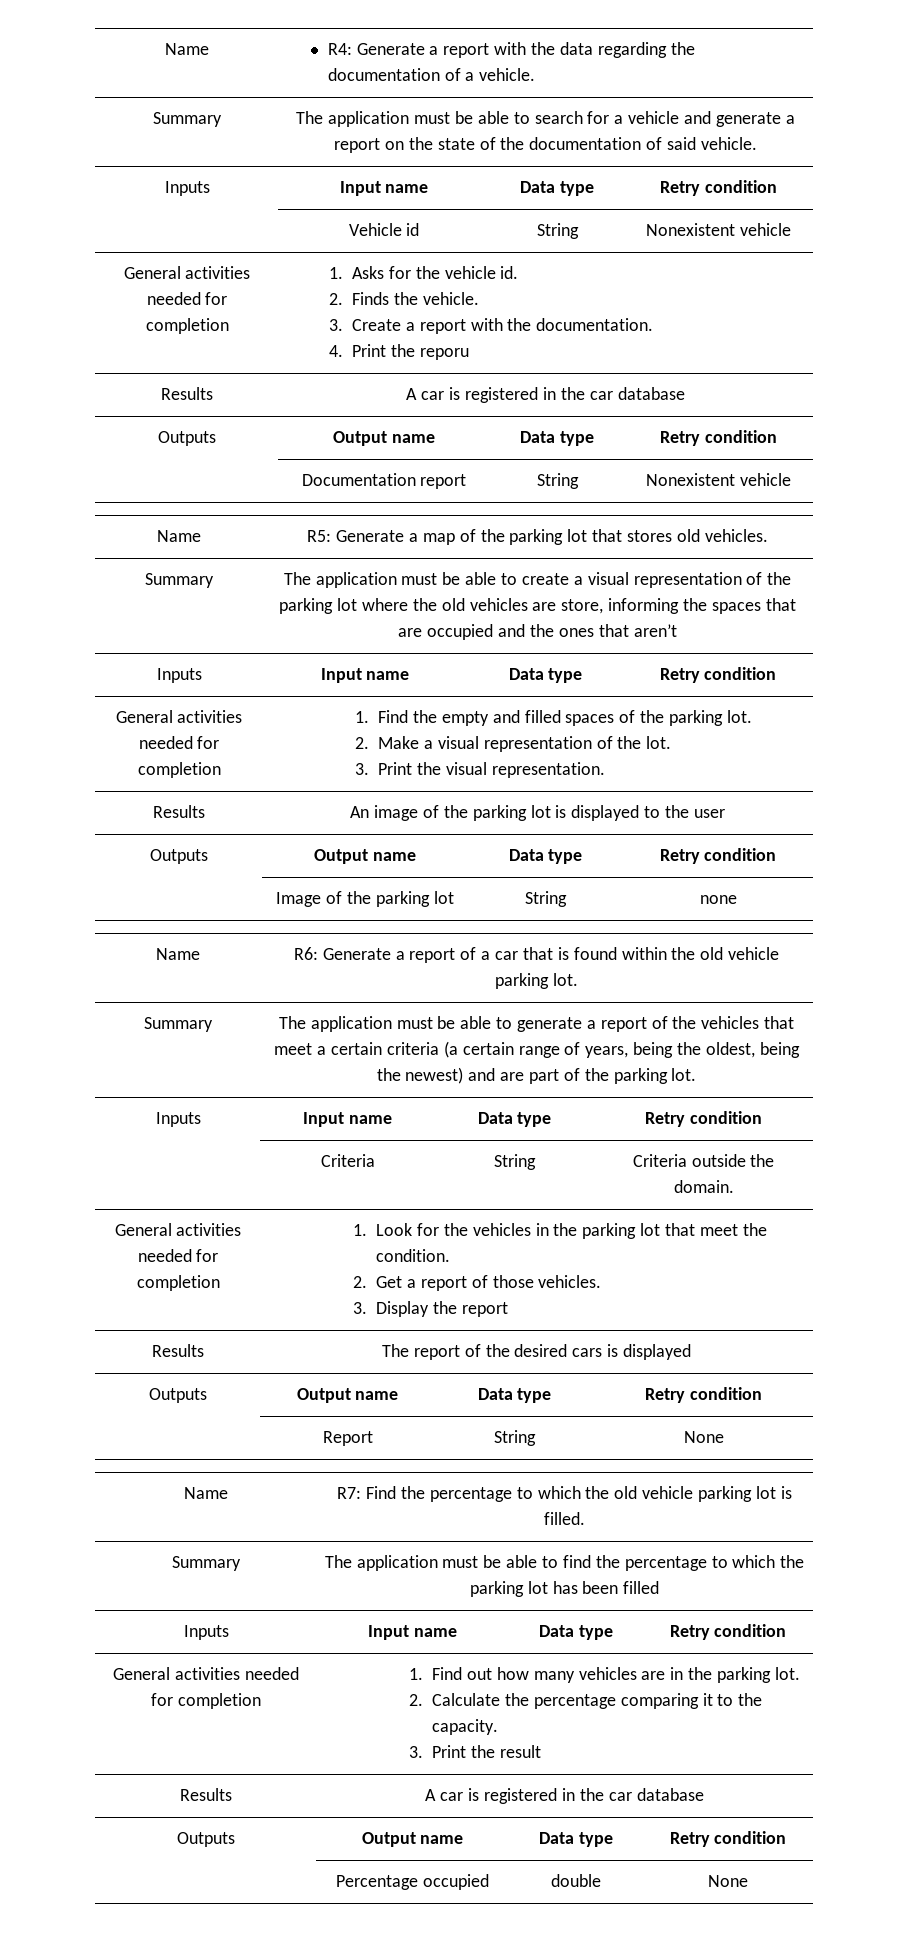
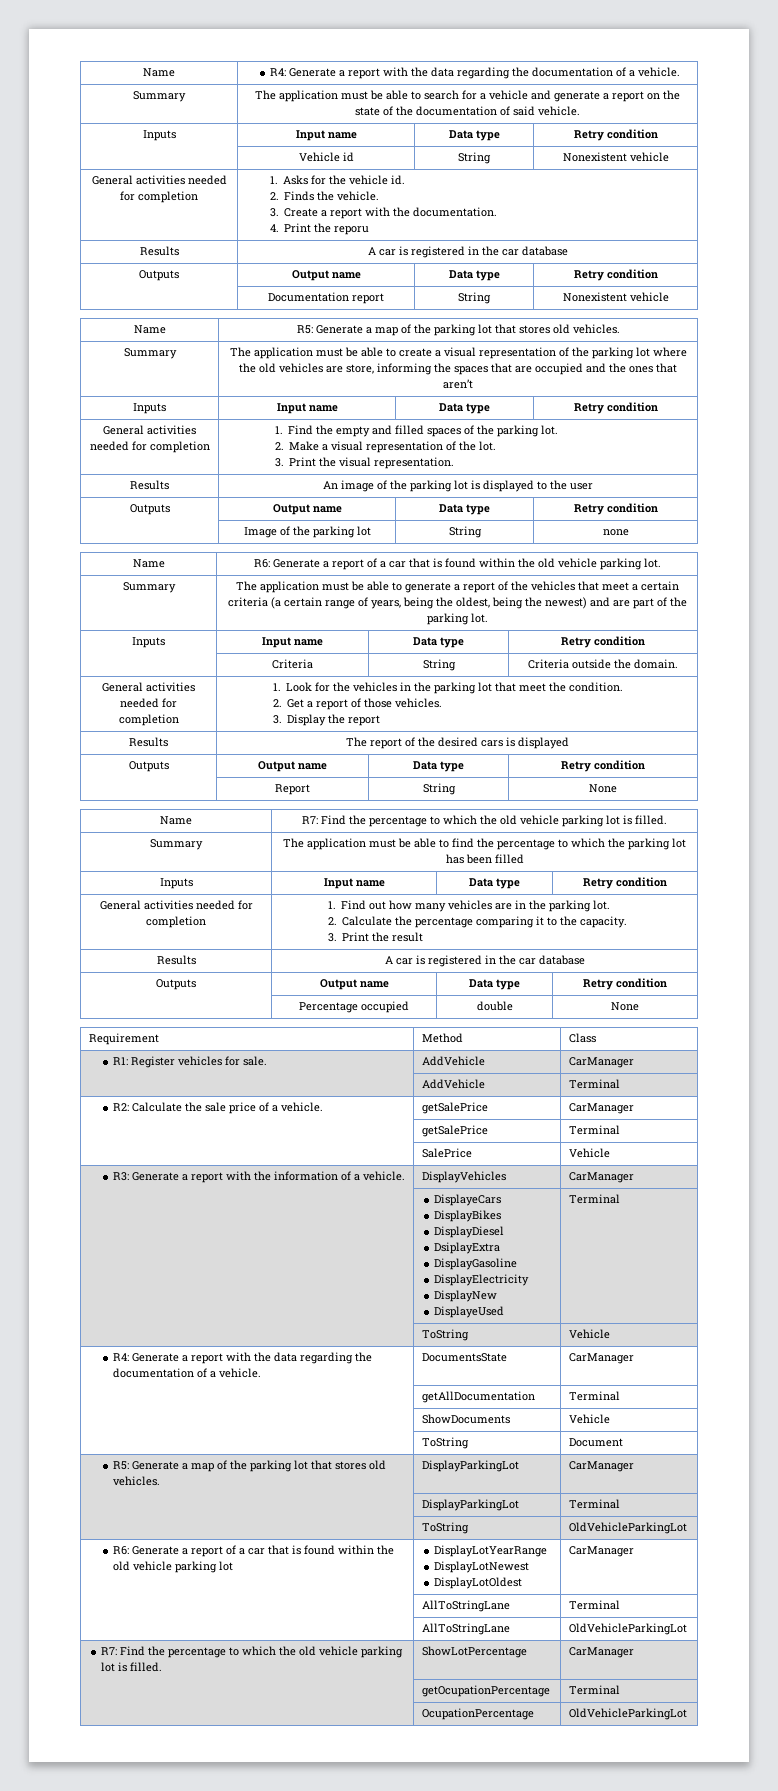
+ Requirement | Method | Class
+ R1: Register vehicles for sale. | AddVehicle | CarManager
+ | AddVehicle | Terminal
+ R2: Calculate the sale price of a vehicle. | getSalePrice | CarManager
+ | getSalePrice | Terminal
+ | SalePrice | Vehicle
+ R3: Generate a report with the information of a vehicle. | DisplayVehicles | CarManager
+ | DisplayeCars
+ DisplayBikes
+ DisplayDiesel
+ DsiplayExtra
+ DisplayGasoline
+ DisplayElectricity
+ DisplayNew
+ DisplayeUsed | Terminal
+ | ToString | Vehicle
+ R4: Generate a report with the data regarding the documentation of a vehicle. | DocumentsState | CarManager
+ | getAllDocumentation | Terminal
+ | ShowDocuments | Vehicle
+ | ToString | Document
+ R5: Generate a map of the parking lot that stores old vehicles. | DisplayParkingLot | CarManager
+ | DisplayParkingLot | Terminal
+ | ToString | OldVehicleParkingLot
+ R6: Generate a report of a car that is found within the old vehicle parking lot | DisplayLotYearRange
+ DisplayLotNewest
+ DisplayLotOldest | CarManager
+ | AllToStringLane | Terminal
+ | AllToStringLane | OldVehicleParkingLot
+ R7: Find the percentage to which the old vehicle parking lot is filled. | ShowLotPercentage | CarManager
+ | getOcupationPercentage | Terminal
+ | OcupationPercentage | OldVehicleParkingLot

